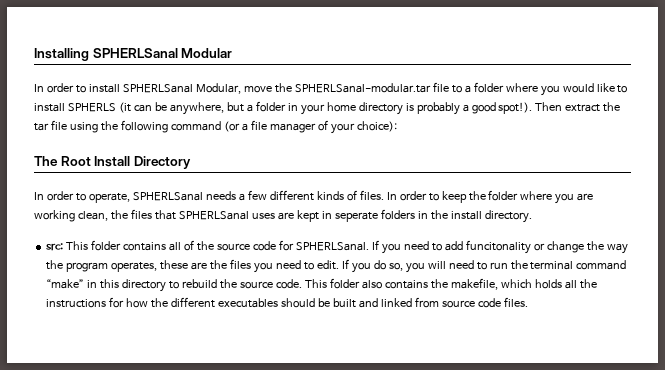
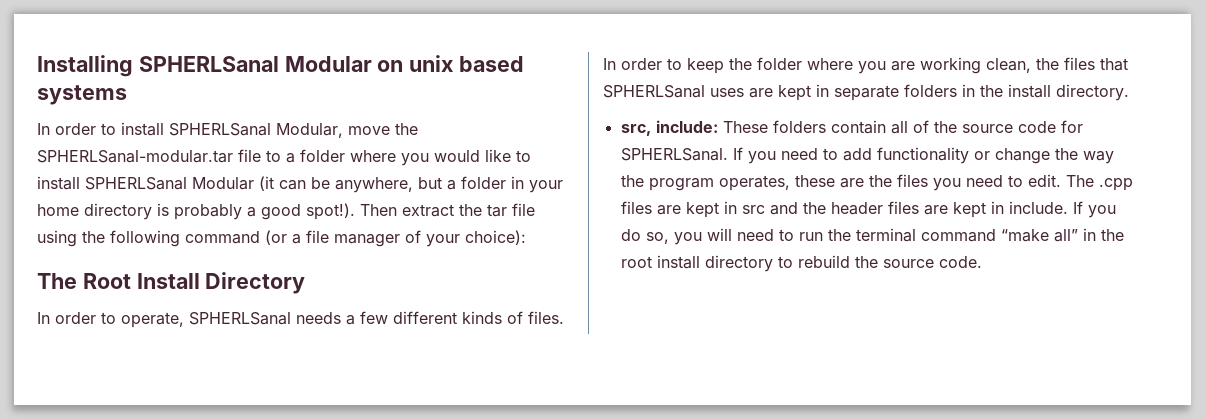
- Installing SPHERLSanal Modular
+ Installing SPHERLSanal Modular on unix based systems
- In order to install SPHERLSanal Modular, move the SPHERLSanal-modular.tar file to a folder where you would like to install SPHERLS (it can be anywhere, but a folder in your home directory is probably a good spot!).
+ In order to install SPHERLSanal Modular, move the SPHERLSanal-modular.tar file to a folder where you would like to install SPHERLSanal Modular (it can be anywhere, but a folder in your home directory is probably a good spot!).
- In order to keep the folder where you are working clean, the files that SPHERLSanal uses are kept in seperate folders in the install directory.
+ In order to keep the folder where you are working clean, the files that SPHERLSanal uses are kept in separate folders in the install directory.
- src: This folder contains all of the source code for SPHERLSanal.
+ src, include: These folders contain all of the source code for SPHERLSanal.
- If you need to add funcitonality or change the way the program operates, these are the files you need to edit.
+ If you need to add functionality or change the way the program operates, these are the files you need to edit.
+ The .cpp files are kept in src and the header files are kept in include.
- If you do so, you will need to run the terminal command “make” in this directory to rebuild the source code. This folder also contains the makefile, which holds all the instructions for how the different executables should be built and linked from source code files.
+ If you do so, you will need to run the terminal command “make all” in the root install directory to rebuild the source code.

